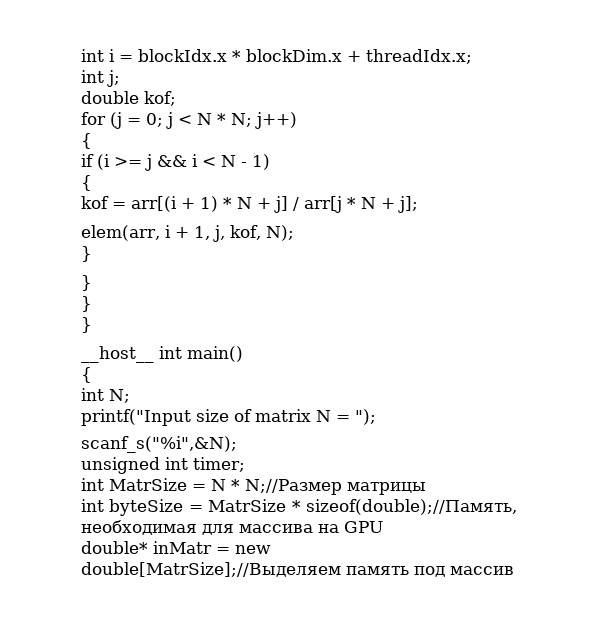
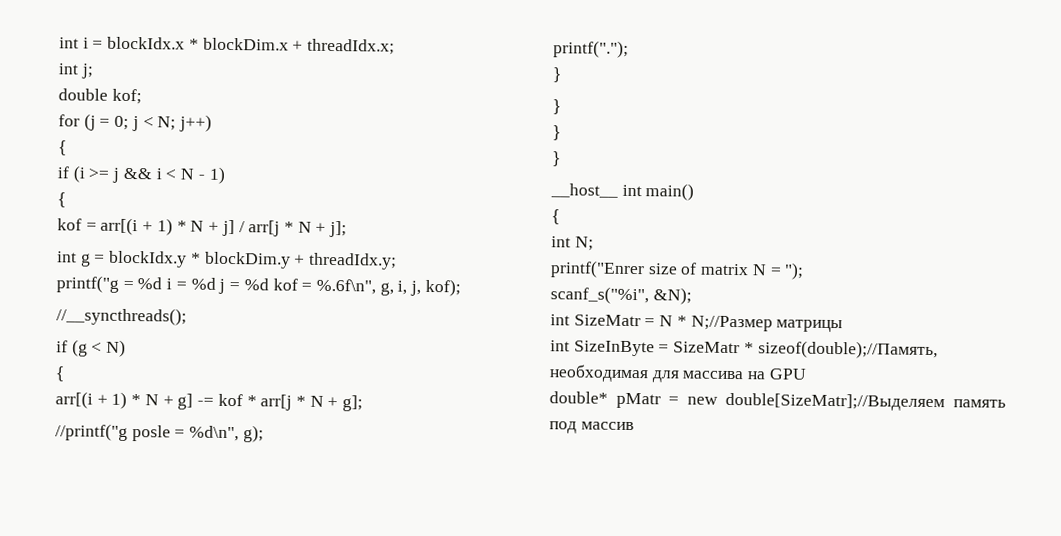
- for (j = 0; j < N * N; j++)
+ for (j = 0; j < N; j++)
- elem(arr, i + 1, j, kof, N);
+ int g = blockIdx.y * blockDim.y + threadIdx.y;
+ printf("g = %d i = %d j = %d kof = %.6f\n", g, i, j, kof);
+ //__syncthreads();
+ if (g < N)
+ {
+ arr[(i + 1) * N + g] -= kof * arr[j * N + g];
+ //printf("g posle = %d\n", g);
+ printf(".");
- printf("Input size of matrix N = ");
+ printf("Enrer size of matrix N = ");
- scanf_s("%i",&N);
- unsigned int timer;
- int MatrSize = N * N;//Размер матрицы
+ scanf_s("%i", &N);
+ int SizeMatr = N * N;//Размер матрицы
- int byteSize = MatrSize * sizeof(double);//Память, необходимая для массива на GPU
+ int SizeInByte = SizeMatr * sizeof(double);//Память, необходимая для массива на GPU
- double* inMatr = new double[MatrSize];//Выделяем память под массив
+ double* pMatr = new double[SizeMatr];//Выделяем память под массив

